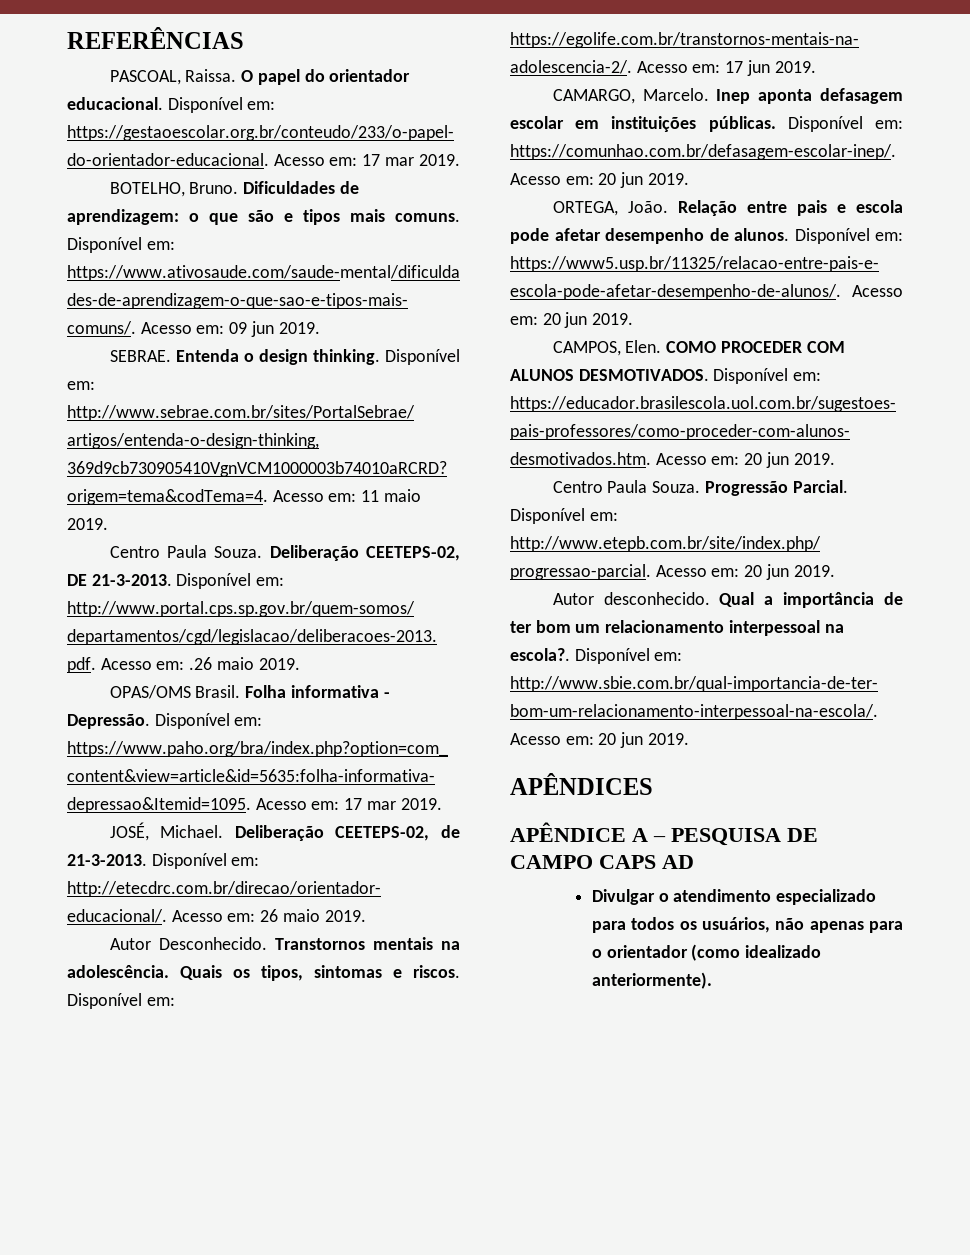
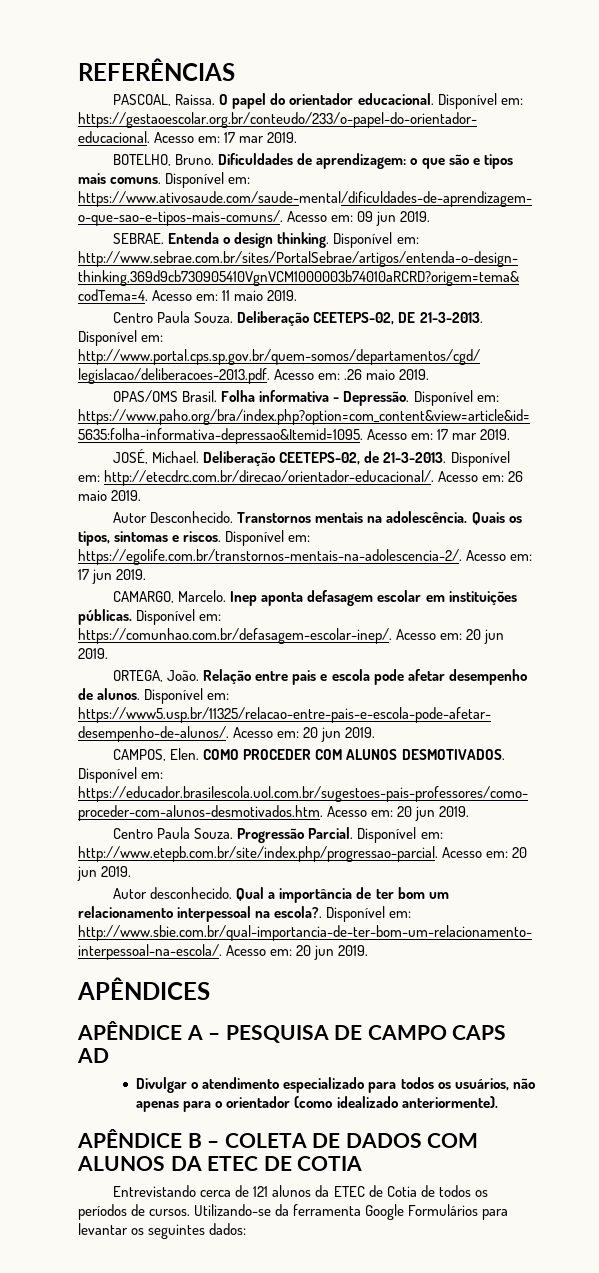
+ APÊNDICE B – COLETA DE DADOS COM ALUNOS DA ETEC DE COTIA
+ Entrevistando cerca de 121 alunos da ETEC de Cotia de todos os períodos de cursos. Utilizando-se da ferramenta Google Formulários para levantar os seguintes dados:

